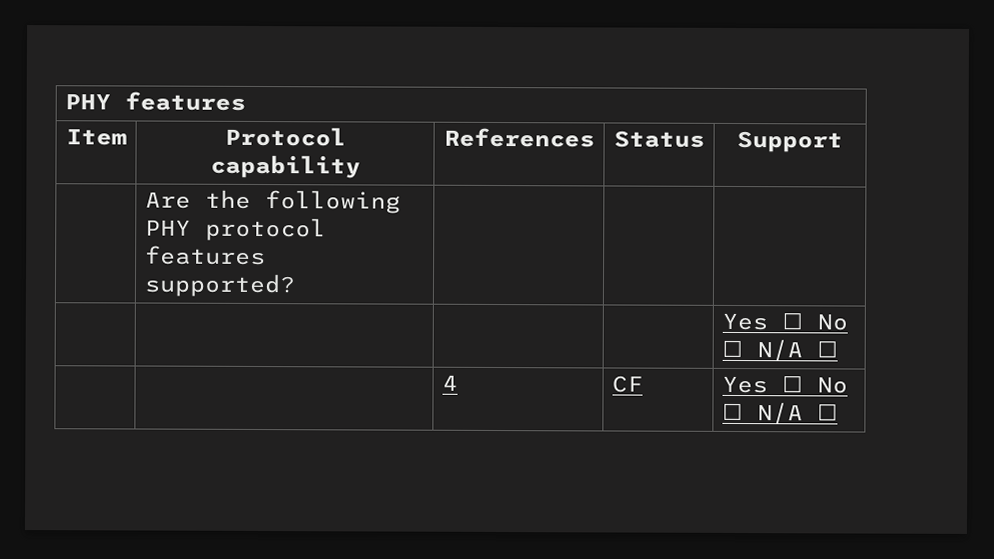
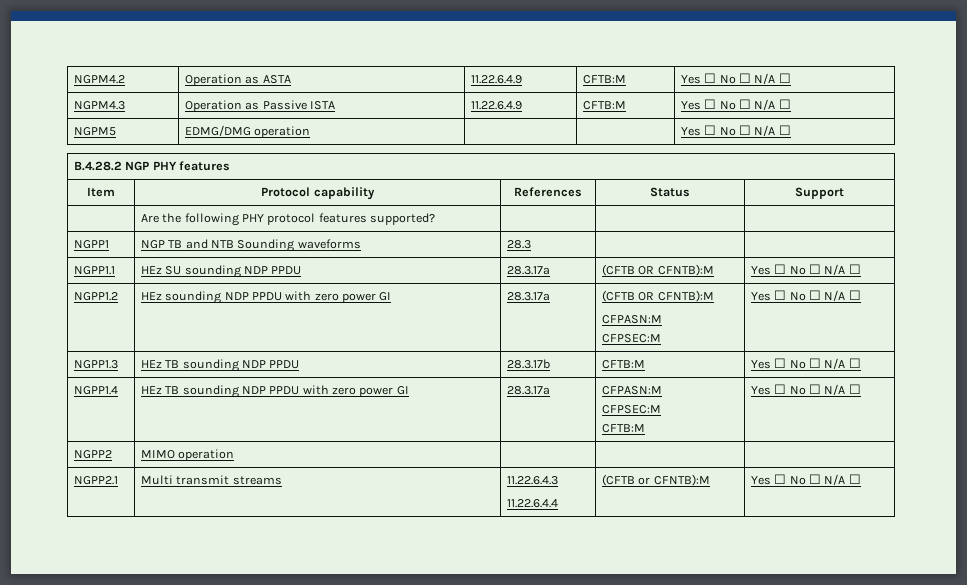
- PHY features
+ NGPM4.2 | Operation as ASTA | 11.22.6.4.9 | CFTB:M | Yes ☐ No ☐ N/A ☐
+ NGPM4.3 | Operation as Passive ISTA | 11.22.6.4.9 | CFTB:M | Yes ☐ No ☐ N/A ☐
+ NGPM5 | EDMG/DMG operation | | | Yes ☐ No ☐ N/A ☐
+ B.4.28.2 NGP PHY features
- | | | | Yes ☐ No ☐ N/A ☐
- | | 4 | CF | Yes ☐ No ☐ N/A ☐
+ NGPP1 | NGP TB and NTB Sounding waveforms | 28.3 | |
+ NGPP1.1 | HEz SU sounding NDP PPDU | 28.3.17a | (CFTB OR CFNTB):M | Yes ☐ No ☐ N/A ☐
+ NGPP1.2 | HEz sounding NDP PPDU with zero power GI | 28.3.17a | (CFTB OR CFNTB):M
+ CFPASN:M
+ CFPSEC:M | Yes ☐ No ☐ N/A ☐
+ NGPP1.3 | HEz TB sounding NDP PPDU | 28.3.17b | CFTB:M | Yes ☐ No ☐ N/A ☐
+ NGPP1.4 | HEz TB sounding NDP PPDU with zero power GI | 28.3.17a | CFPASN:M
+ CFPSEC:M
+ CFTB:M | Yes ☐ No ☐ N/A ☐
+ NGPP2 | MIMO operation | | |
+ NGPP2.1 | Multi transmit streams | 11.22.6.4.3
+ 11.22.6.4.4 | (CFTB or CFNTB):M | Yes ☐ No ☐ N/A ☐

